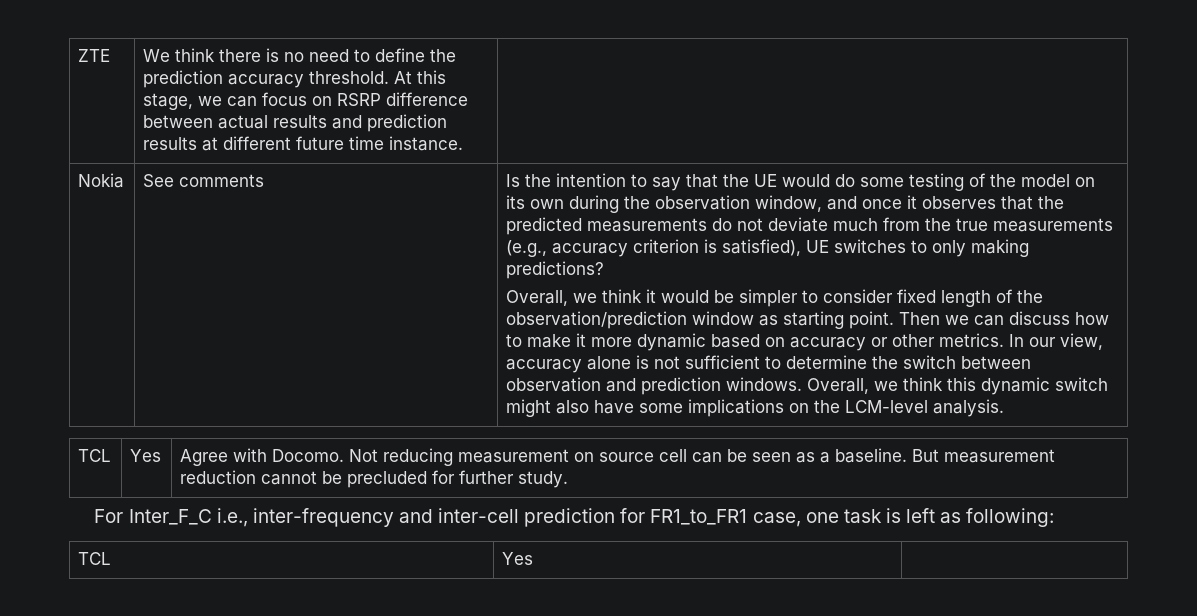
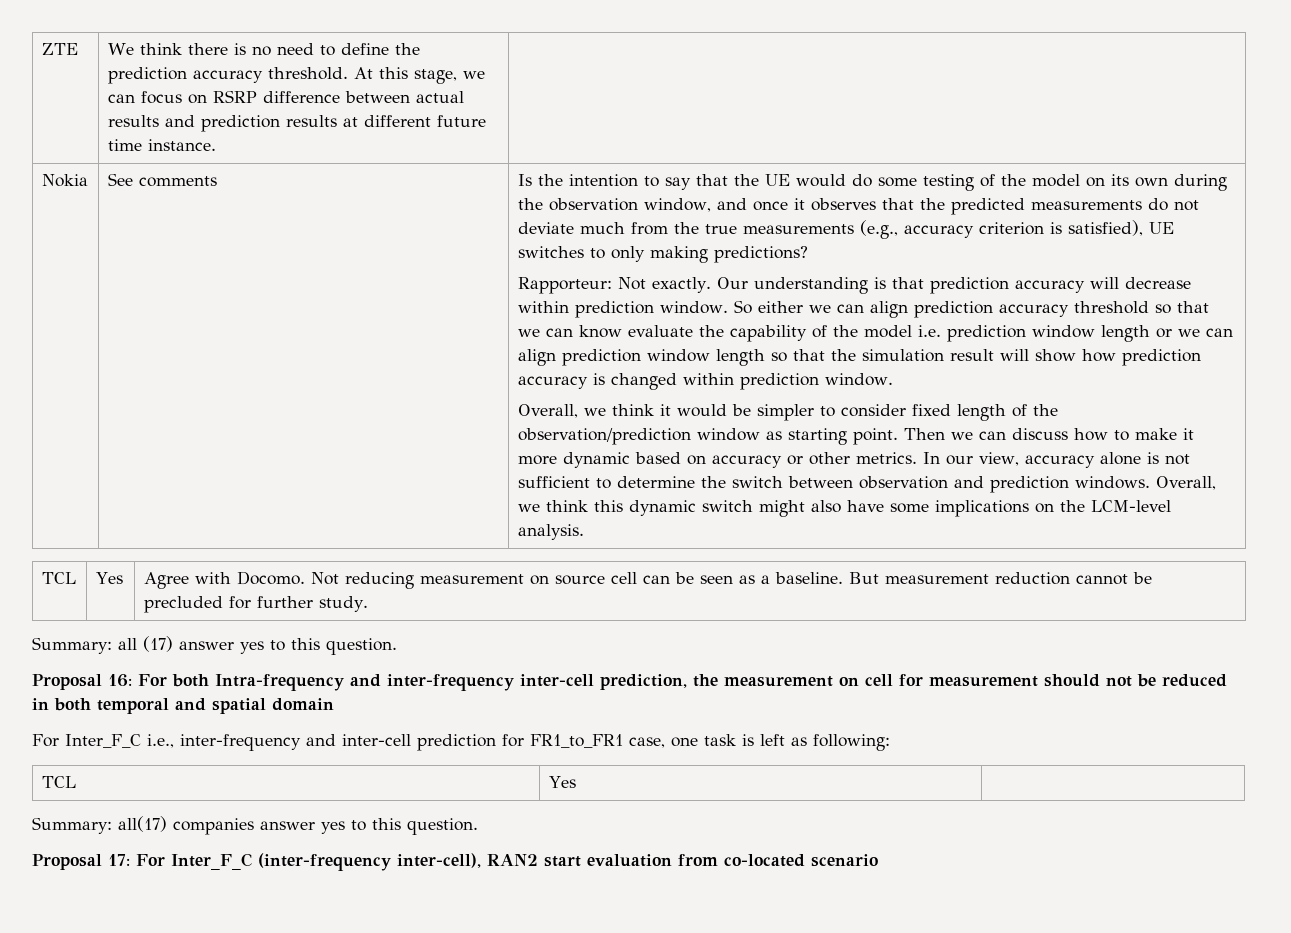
+ Rapporteur: Not exactly. Our understanding is that prediction accuracy will decrease within prediction window. So either we can align prediction accuracy threshold so that we can know evaluate the capability of the model i.e. prediction window length or we can align prediction window length so that the simulation result will show how prediction accuracy is changed within prediction window.
+ Summary: all (17) answer yes to this question.
+ Proposal 16: For both Intra-frequency and inter-frequency inter-cell prediction, the measurement on cell for measurement should not be reduced in both temporal and spatial domain
+ Summary: all(17) companies answer yes to this question.
+ Proposal 17: For Inter_F_C (inter-frequency inter-cell), RAN2 start evaluation from co-located scenario

